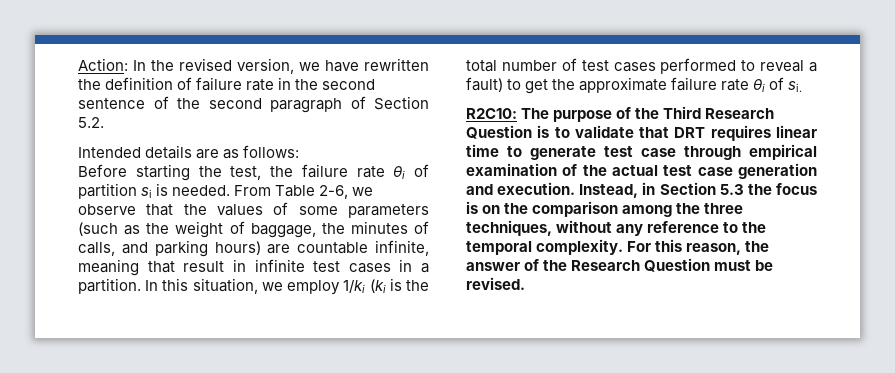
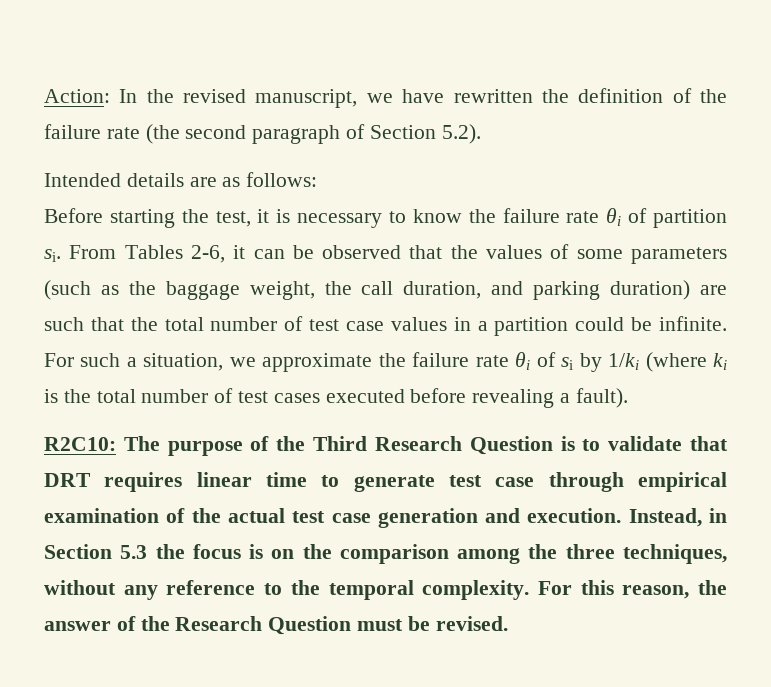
- Action: In the revised version, we have rewritten the definition of failure rate in the second sentence of the second paragraph of Section 5.2.
+ Action: In the revised manuscript, we have rewritten the definition of the failure rate (the second paragraph of Section 5.2).
- Before starting the test, the failure rate θi of partition si is needed. From Table 2-6, we observe that the values of some parameters (such as the weight of baggage, the minutes of calls, and parking hours) are countable infinite, meaning that result in infinite test cases in a partition. In this situation, we employ 1/ki (ki is the total number of test cases performed to reveal a fault) to get the approximate failure rate θi of si.
+ Before starting the test, it is necessary to know the failure rate θi of partition si. From Tables 2-6, it can be observed that the values of some parameters (such as the baggage weight, the call duration, and parking duration) are such that the total number of test case values in a partition could be infinite. For such a situation, we approximate the failure rate θi of si by 1/ki (where ki is the total number of test cases executed before revealing a fault).

